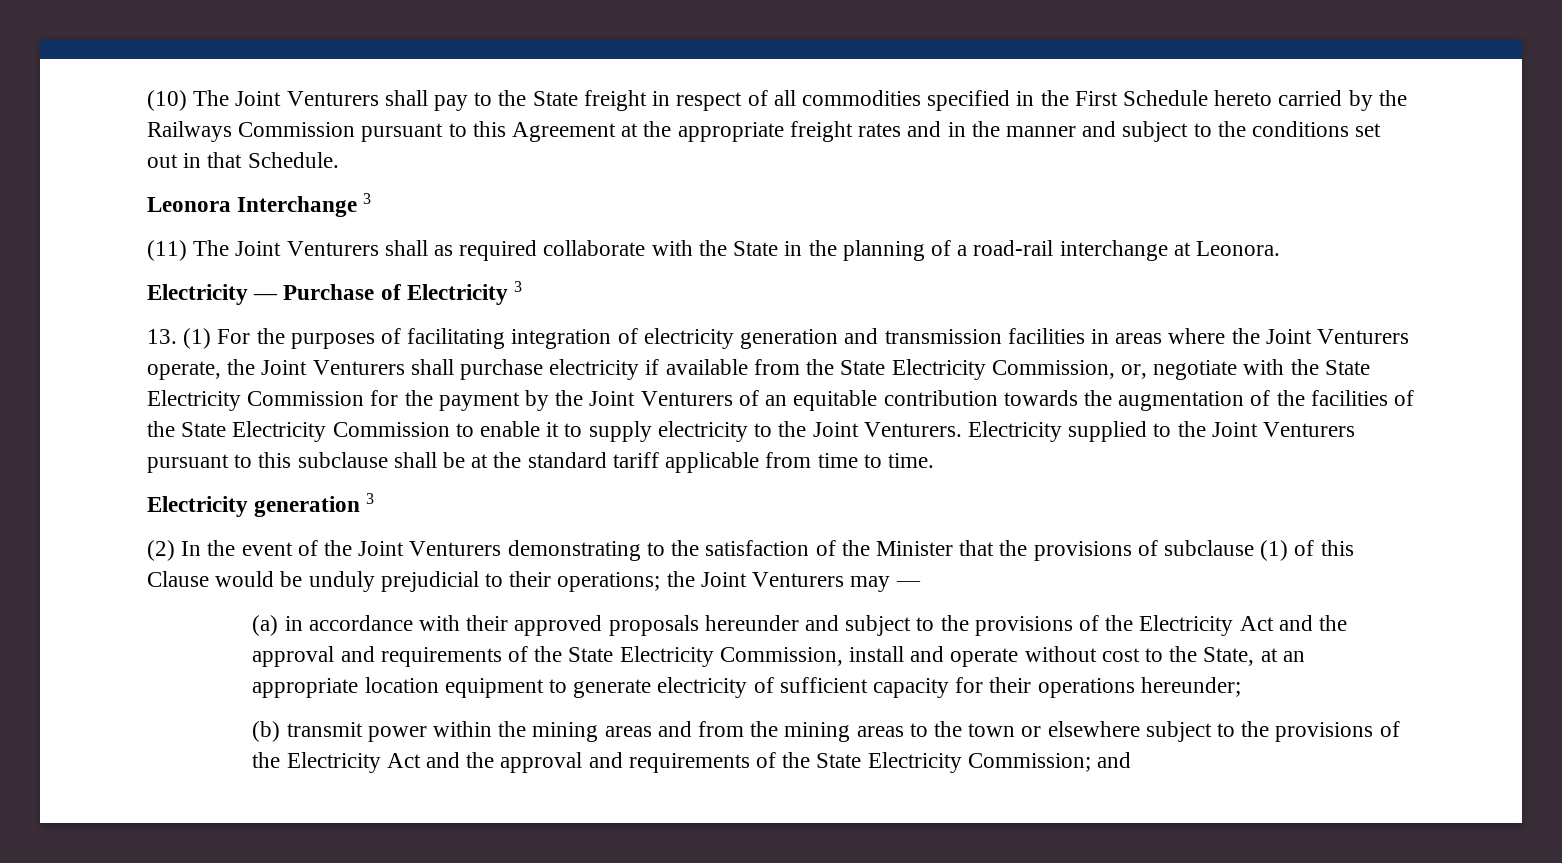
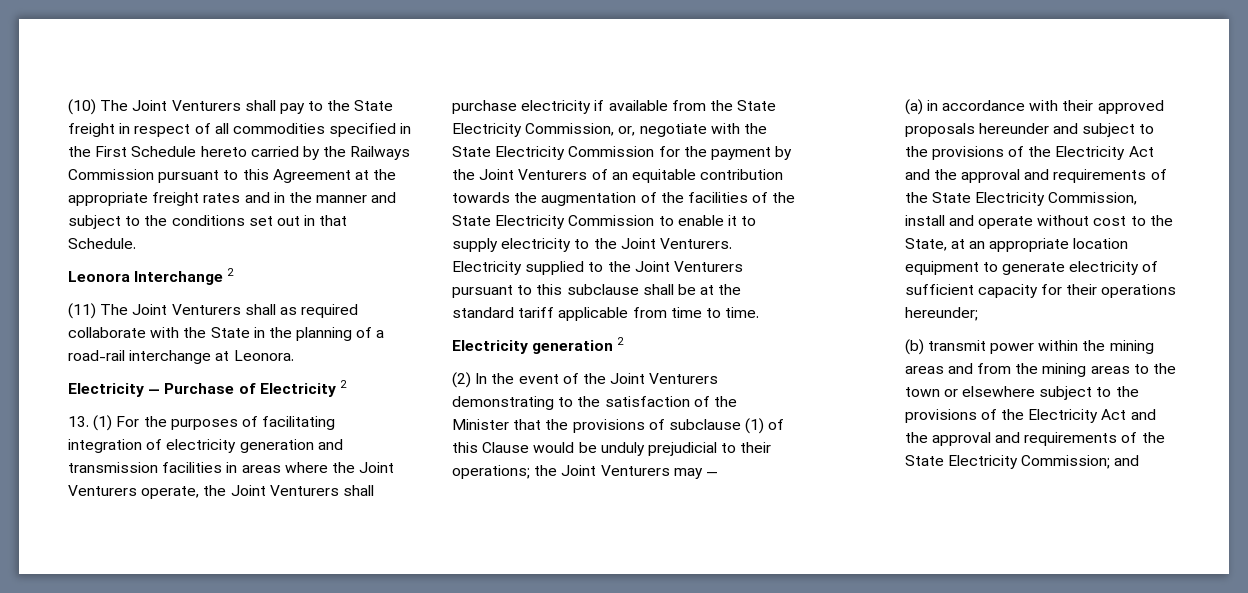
- Leonora Interchange 3
+ Leonora Interchange 2
- Electricity — Purchase of Electricity 3
+ Electricity — Purchase of Electricity 2
- Electricity generation 3
+ Electricity generation 2

